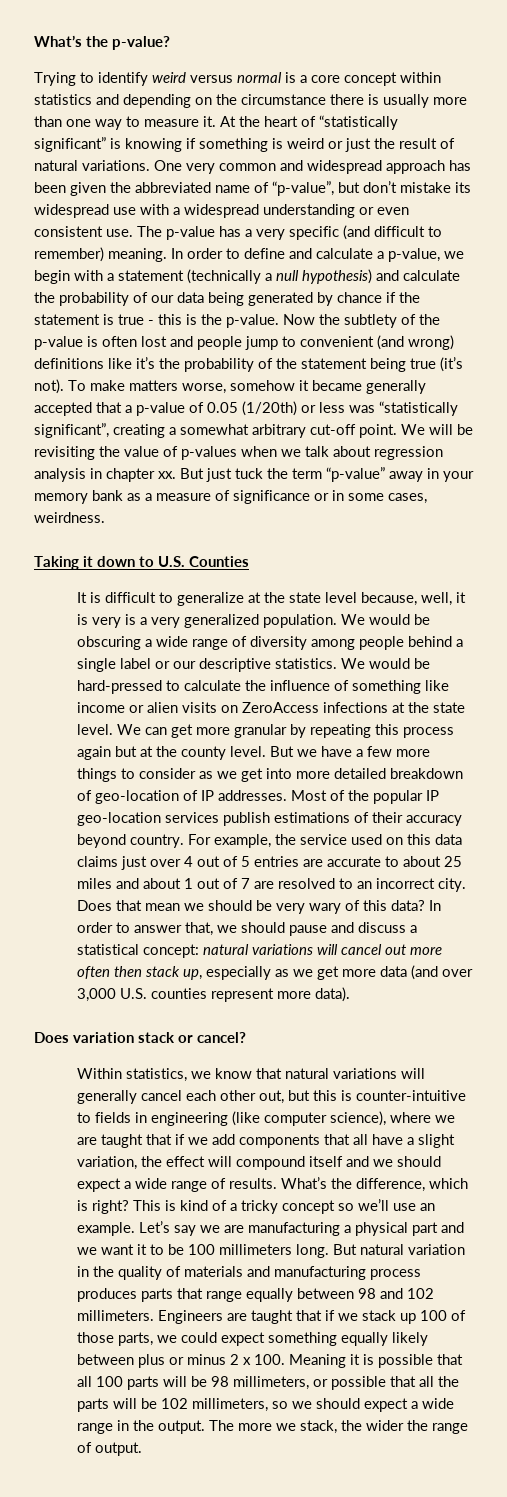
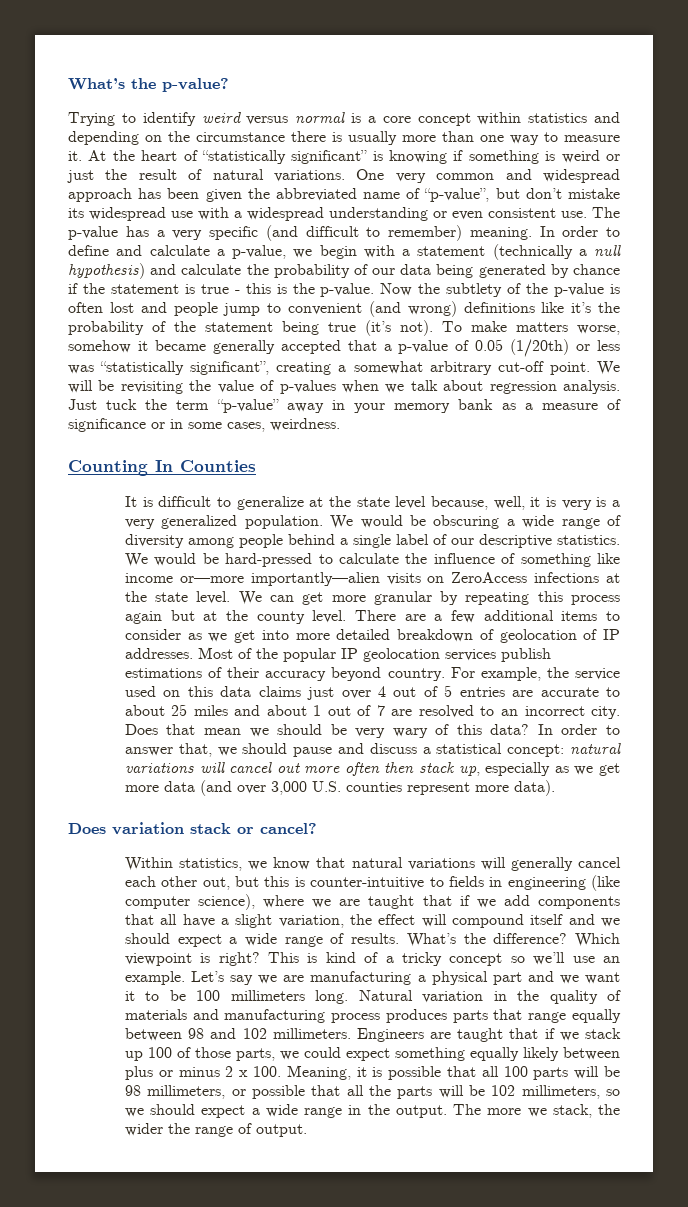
- We will be revisiting the value of p-values when we talk about regression analysis in chapter xx. But just tuck the term “p-value” away in your memory bank as a measure of significance or in some cases, weirdness.
+ We will be revisiting the value of p-values when we talk about regression analysis. Just tuck the term “p-value” away in your memory bank as a measure of significance or in some cases, weirdness.
- Taking it down to U.S. Counties
+ Counting In Counties
- We would be obscuring a wide range of diversity among people behind a single label or our descriptive statistics.
+ We would be obscuring a wide range of diversity among people behind a single label of our descriptive statistics.
- We would be hard-pressed to calculate the influence of something like income or alien visits on ZeroAccess infections at the state level.
+ We would be hard-pressed to calculate the influence of something like income or—more importantly—alien visits on ZeroAccess infections at the state level.
- But we have a few more things to consider as we get into more detailed breakdown of geo-location of IP addresses.
+ There are a few additional items to consider as we get into more detailed breakdown of geolocation of IP addresses.
- Most of the popular IP geo-location services publish estimations of their accuracy beyond country.
+ Most of the popular IP geolocation services publish estimations of their accuracy beyond country.
- What’s the difference, which is right?
+ What’s the difference? Which viewpoint is right?
- But natural variation in the quality of materials and manufacturing process produces parts that range equally between 98 and 102 millimeters.
+ Natural variation in the quality of materials and manufacturing process produces parts that range equally between 98 and 102 millimeters.
- Engineers are taught that if we stack up 100 of those parts, we could expect something equally likely between plus or minus 2 x 100. Meaning it is possible that all 100 parts will be 98 millimeters, or possible that all the parts will be 102 millimeters, so we should expect a wide range in the output.
+ Engineers are taught that if we stack up 100 of those parts, we could expect something equally likely between plus or minus 2 x 100. Meaning, it is possible that all 100 parts will be 98 millimeters, or possible that all the parts will be 102 millimeters, so we should expect a wide range in the output.

